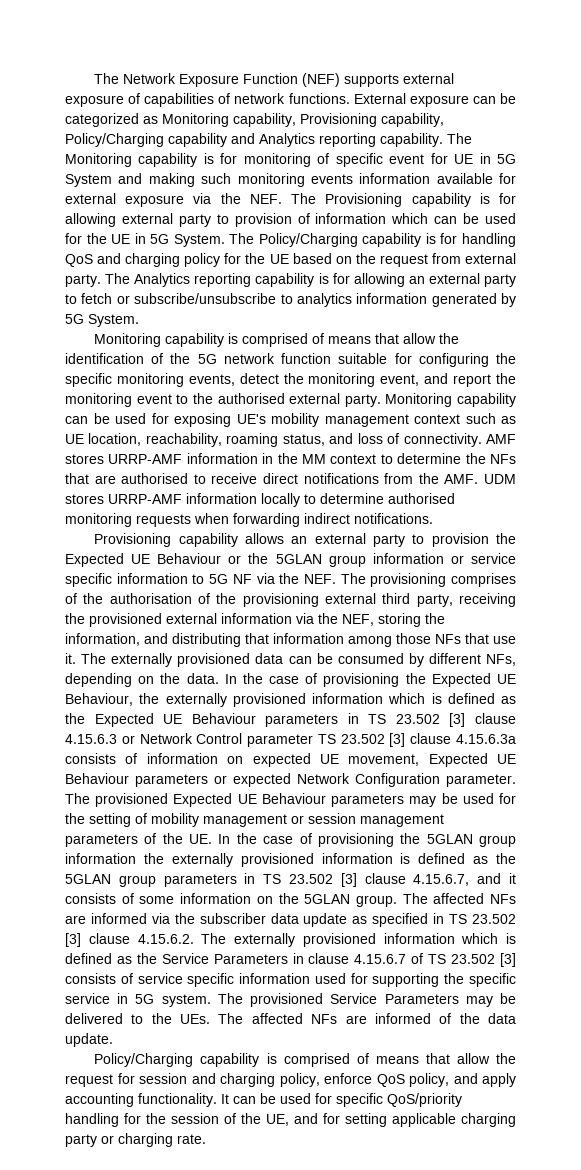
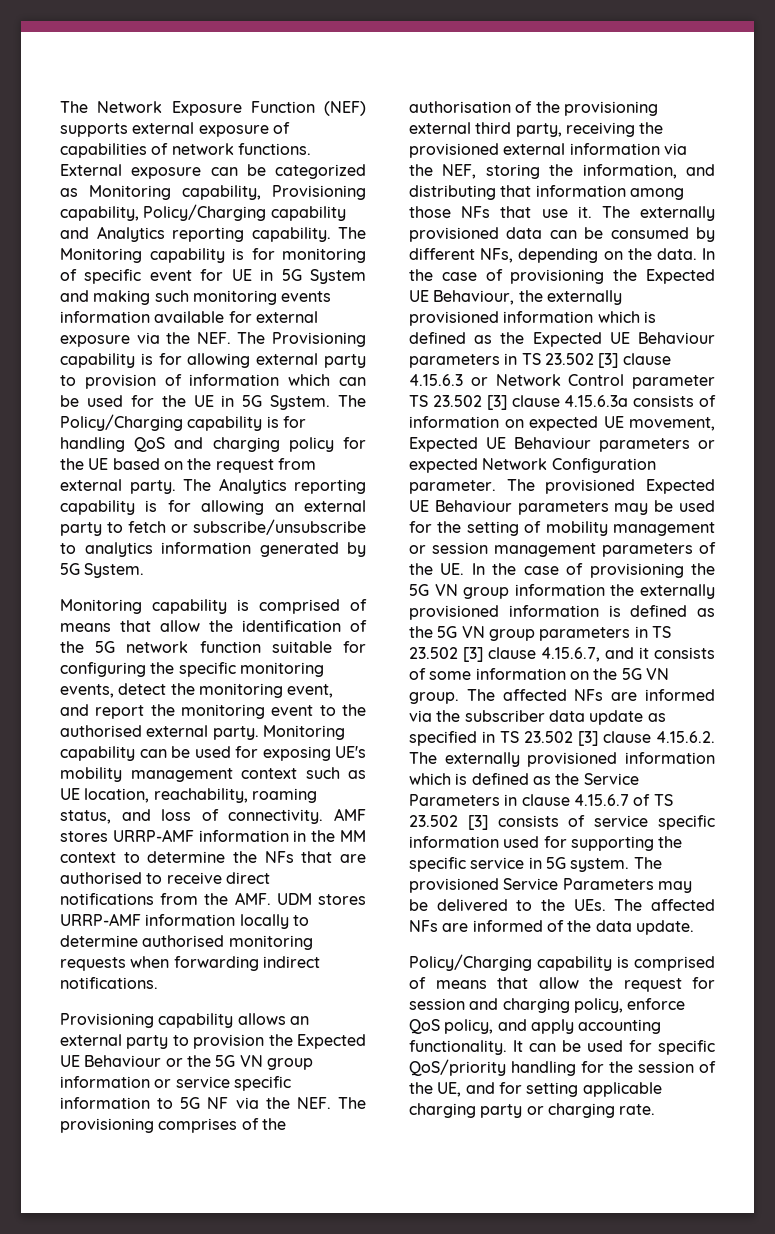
- Provisioning capability allows an external party to provision the Expected UE Behaviour or the 5GLAN group information or service specific information to 5G NF via the NEF. The provisioning comprises of the authorisation of the provisioning external third party, receiving the provisioned external information via the NEF, storing the information, and distributing that information among those NFs that use it.
+ Provisioning capability allows an external party to provision the Expected UE Behaviour or the 5G VN group information or service specific information to 5G NF via the NEF. The provisioning comprises of the authorisation of the provisioning external third party, receiving the provisioned external information via the NEF, storing the information, and distributing that information among those NFs that use it.
- The provisioned Expected UE Behaviour parameters may be used for the setting of mobility management or session management parameters of the UE. In the case of provisioning the 5GLAN group information the externally provisioned information is defined as the 5GLAN group parameters in TS 23.502 [3] clause 4.15.6.7, and it consists of some information on the 5GLAN group.
+ The provisioned Expected UE Behaviour parameters may be used for the setting of mobility management or session management parameters of the UE. In the case of provisioning the 5G VN group information the externally provisioned information is defined as the 5G VN group parameters in TS 23.502 [3] clause 4.15.6.7, and it consists of some information on the 5G VN group.

